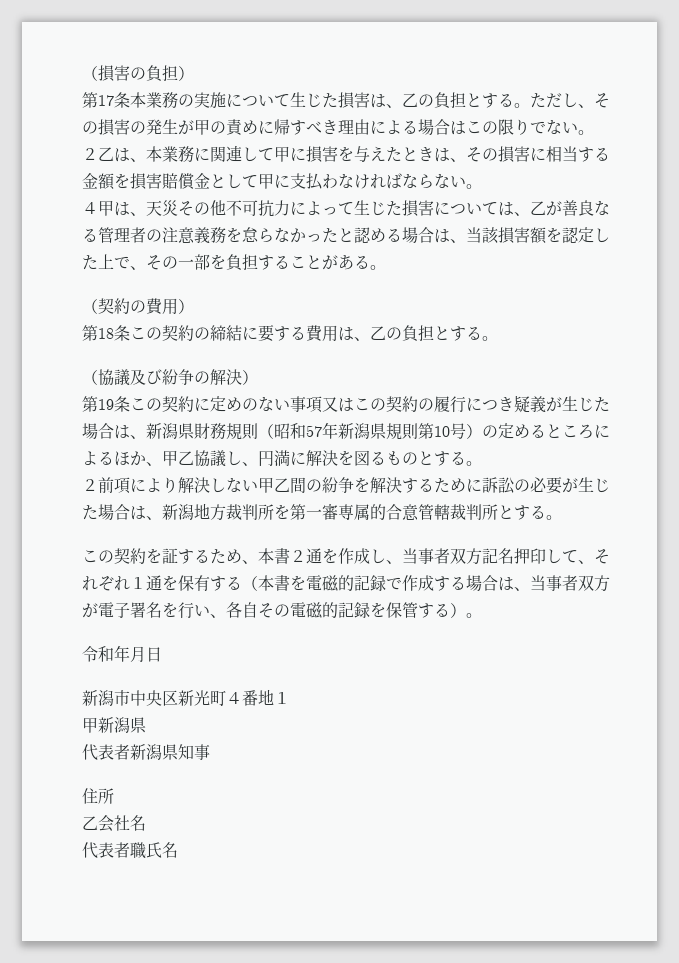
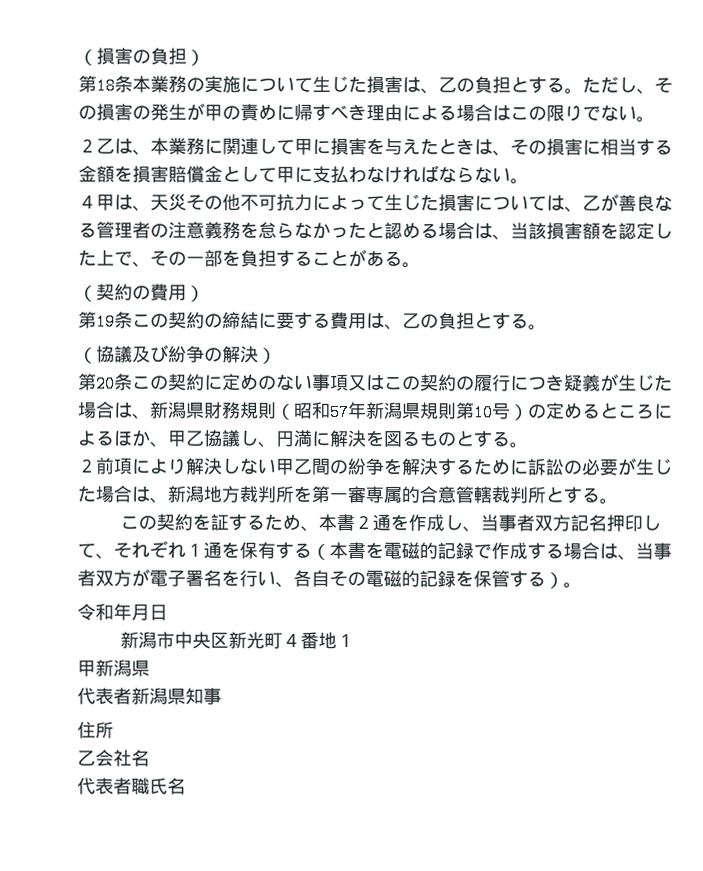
- 第17条本業務の実施について生じた損害は、乙の負担とする。
+ 第18条本業務の実施について生じた損害は、乙の負担とする。
- 第18条この契約の締結に要する費用は、乙の負担とする。
+ 第19条この契約の締結に要する費用は、乙の負担とする。
- 第19条この契約に定めのない事項又はこの契約の履行につき疑義が生じた場合は、新潟県財務規則（昭和57年新潟県規則第10号）の定めるところによるほか、甲乙協議し、円満に解決を図るものとする。
+ 第20条この契約に定めのない事項又はこの契約の履行につき疑義が生じた場合は、新潟県財務規則（昭和57年新潟県規則第10号）の定めるところによるほか、甲乙協議し、円満に解決を図るものとする。

